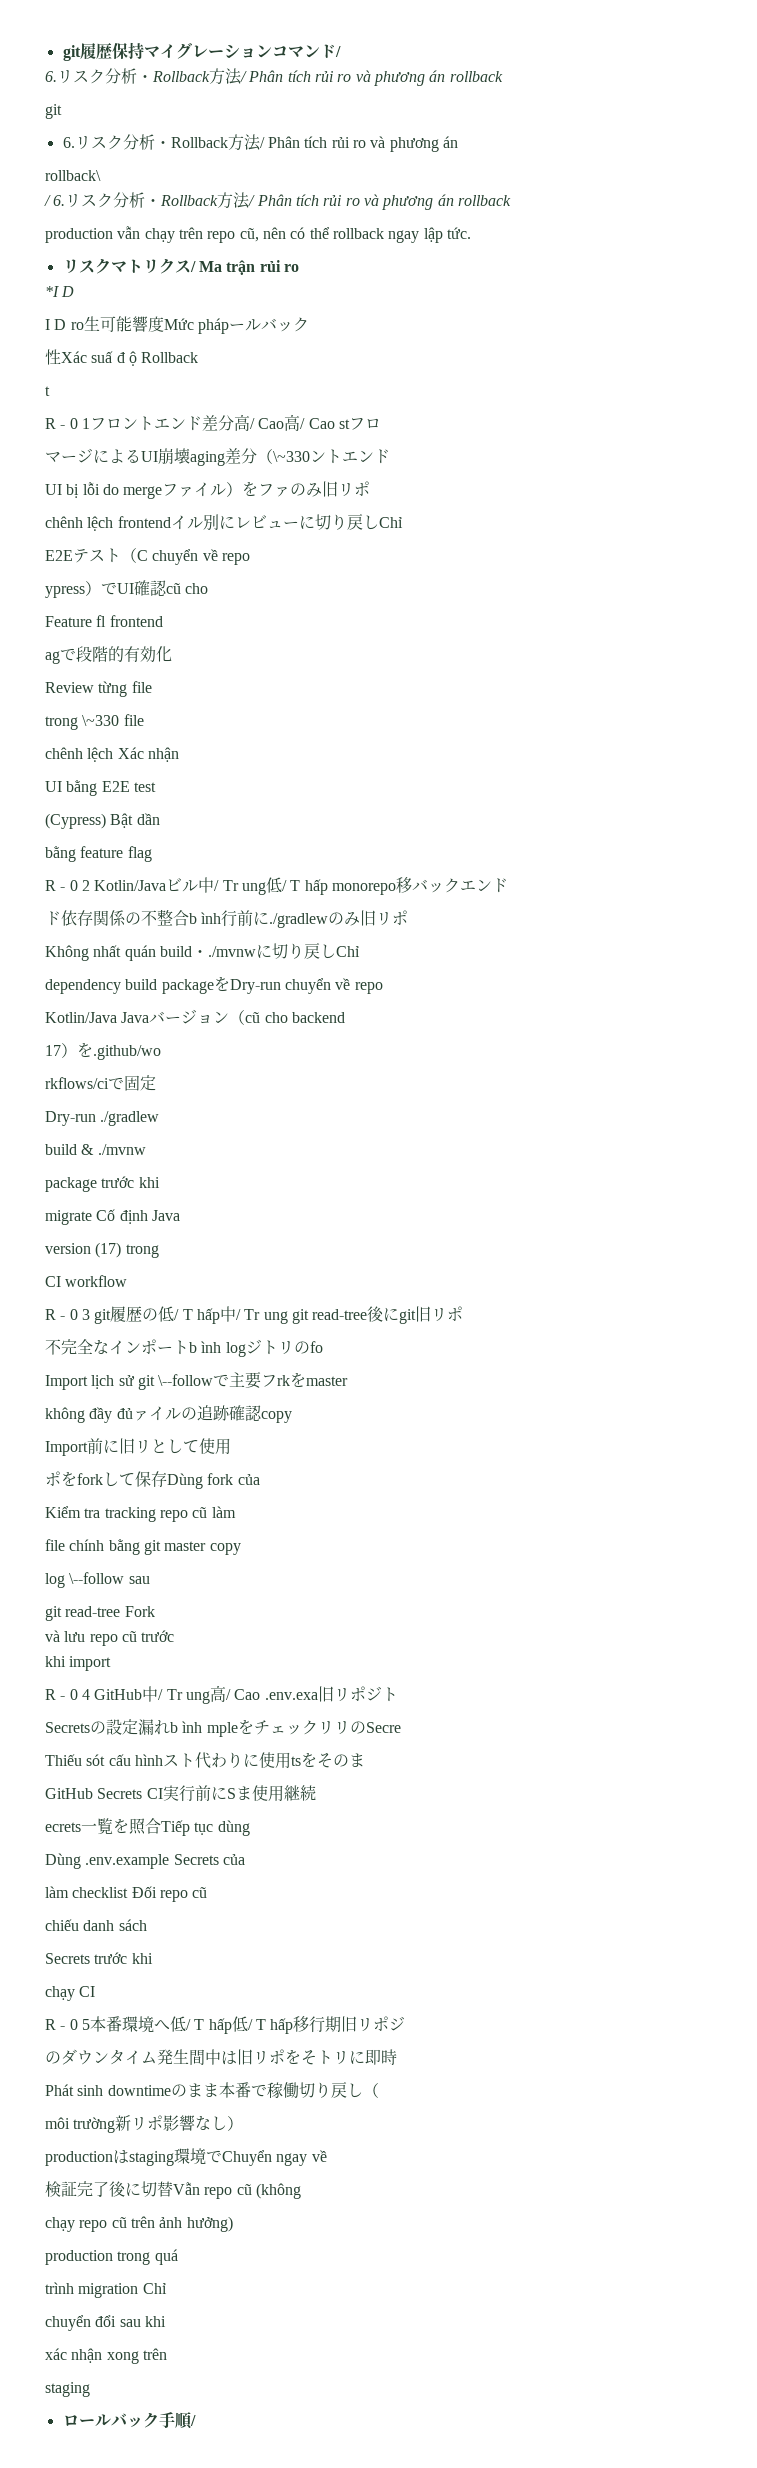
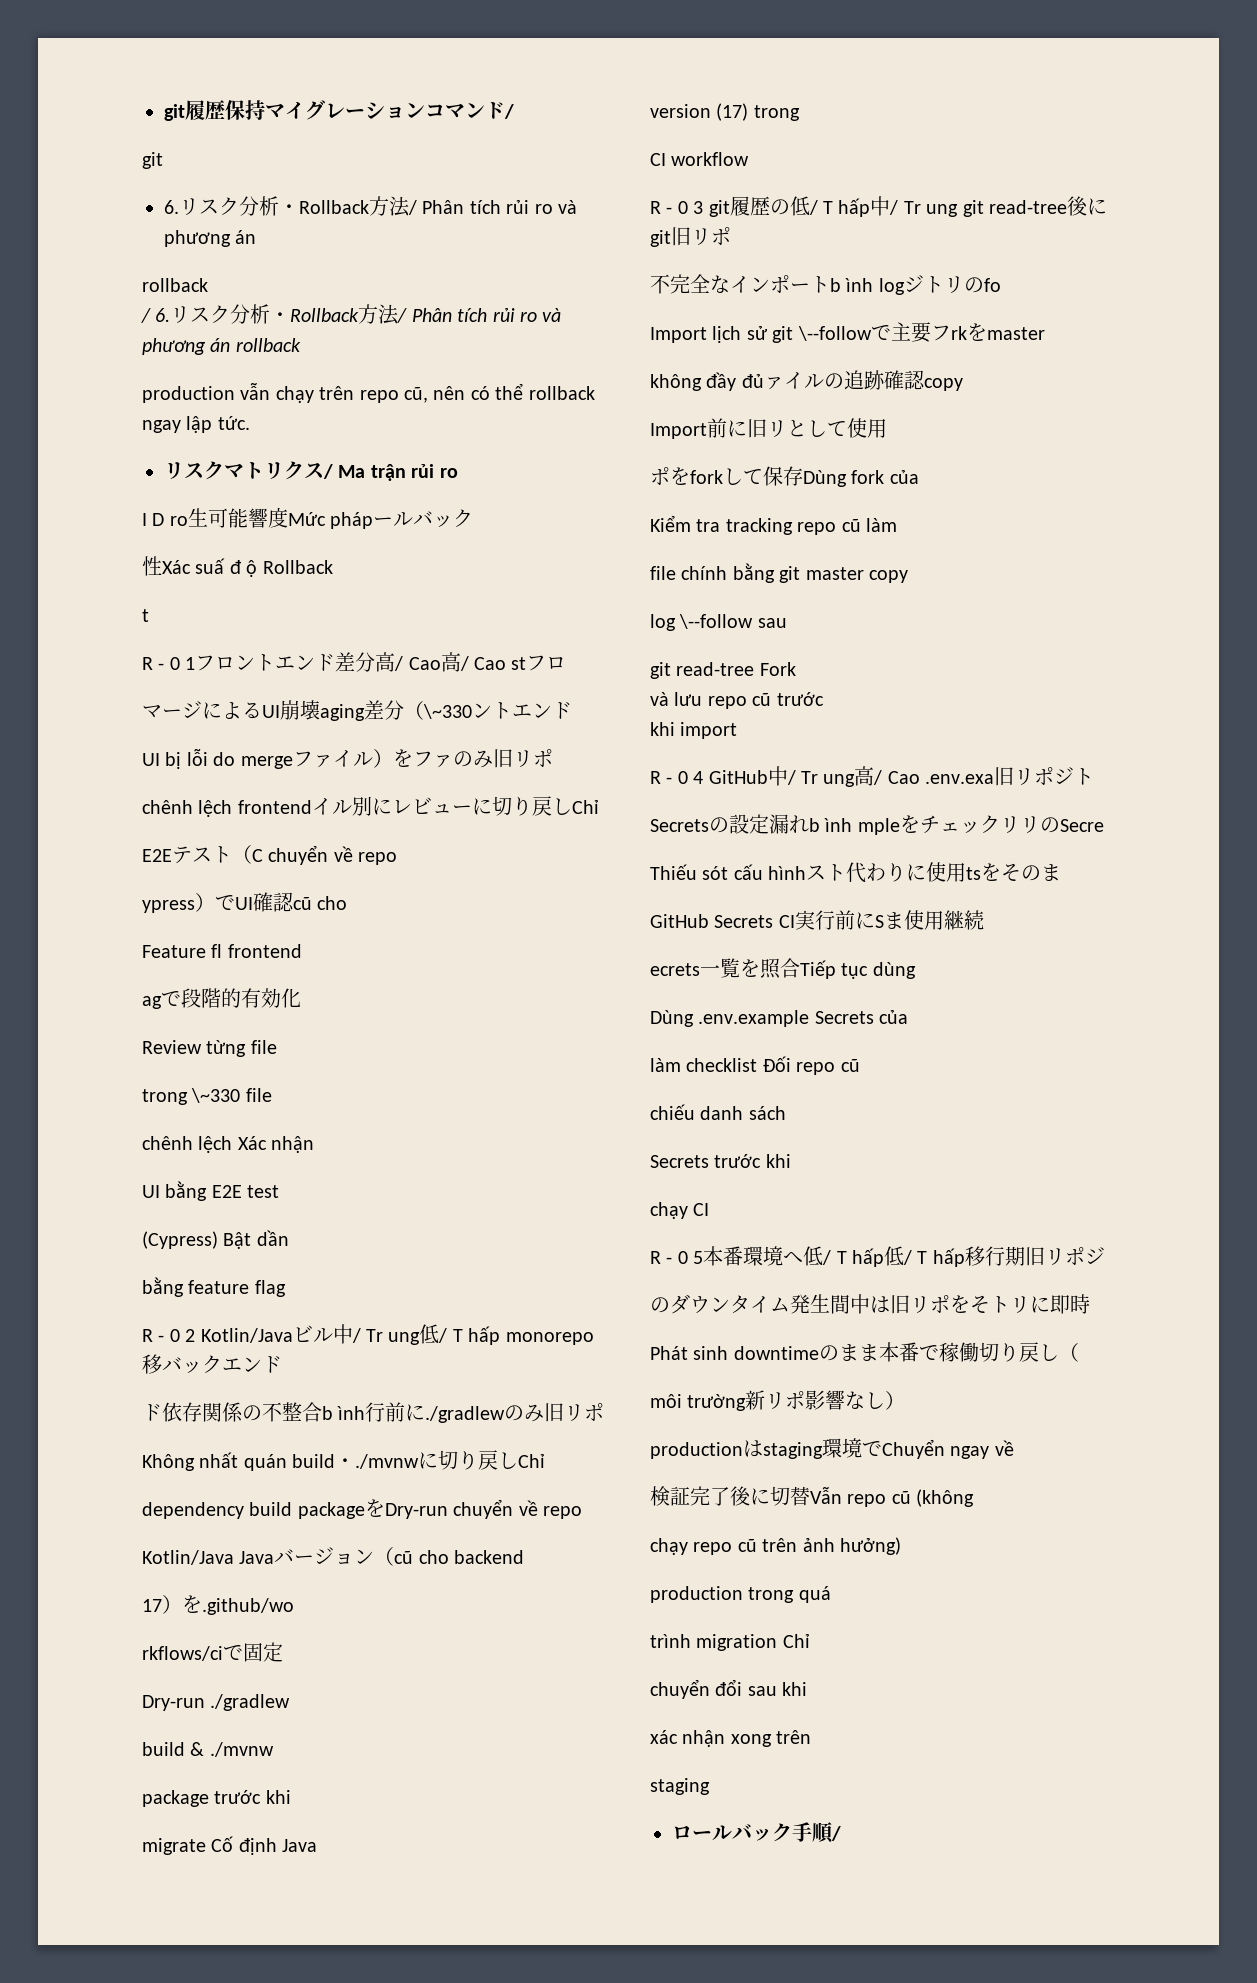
  git履歴保持マイグレーションコマンド/
- 6.リスク分析・Rollback方法/ Phân tích rủi ro và phương án rollback
  git
  6.リスク分析・Rollback方法/ Phân tích rủi ro và phương án
- rollback\
+ rollback
- *I D

